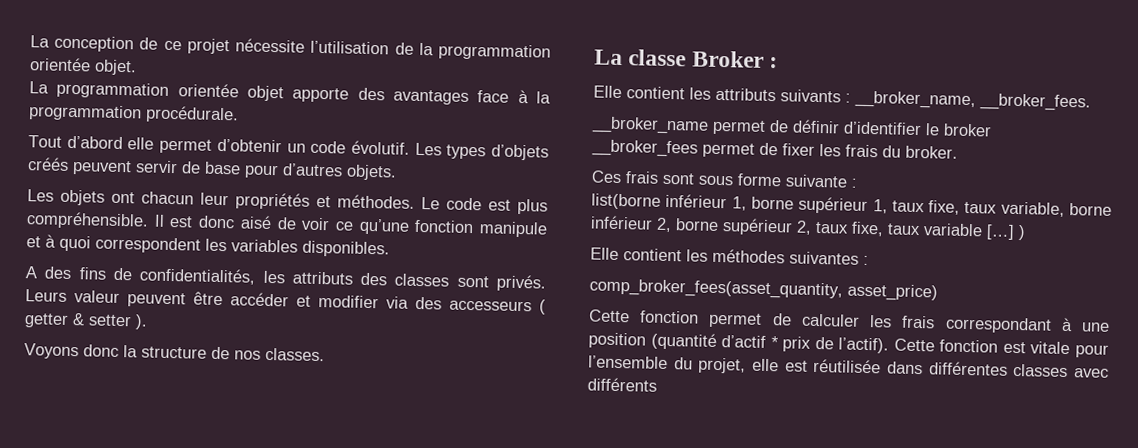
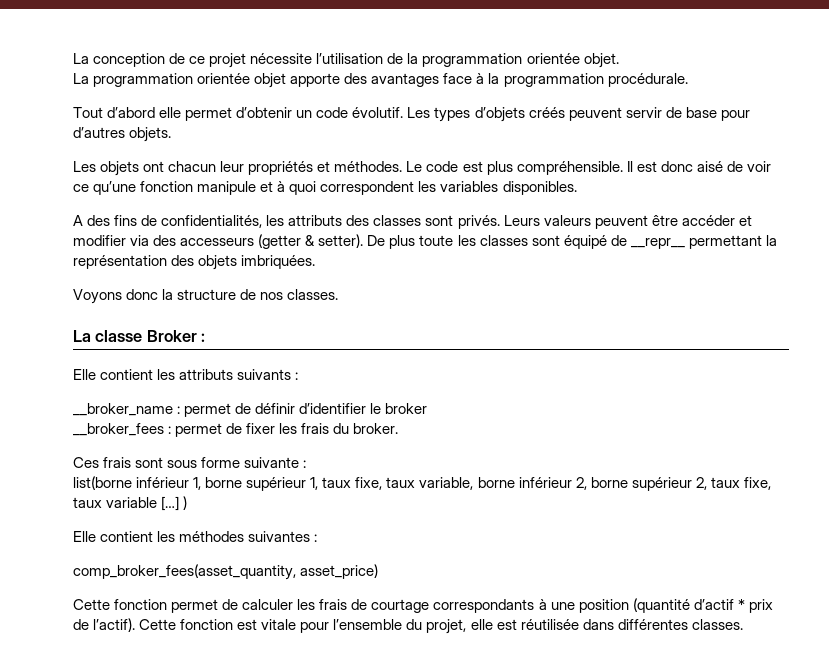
- Leurs valeur peuvent être accéder et modifier via des accesseurs ( getter & setter ).
+ Leurs valeurs peuvent être accéder et modifier via des accesseurs (getter & setter). De plus toute les classes sont équipé de __repr__ permettant la représentation des objets imbriquées.
- Elle contient les attributs suivants : __broker_name, __broker_fees.
+ Elle contient les attributs suivants :
- __broker_name permet de définir d’identifier le broker
+ __broker_name : permet de définir d’identifier le broker
- __broker_fees permet de fixer les frais du broker.
+ __broker_fees : permet de fixer les frais du broker.
- Cette fonction permet de calculer les frais correspondant à une position (quantité d’actif * prix de l’actif).
+ Cette fonction permet de calculer les frais de courtage correspondants à une position (quantité d’actif * prix de l’actif).
- Cette fonction est vitale pour l’ensemble du projet, elle est réutilisée dans différentes classes avec différents
+ Cette fonction est vitale pour l’ensemble du projet, elle est réutilisée dans différentes classes.

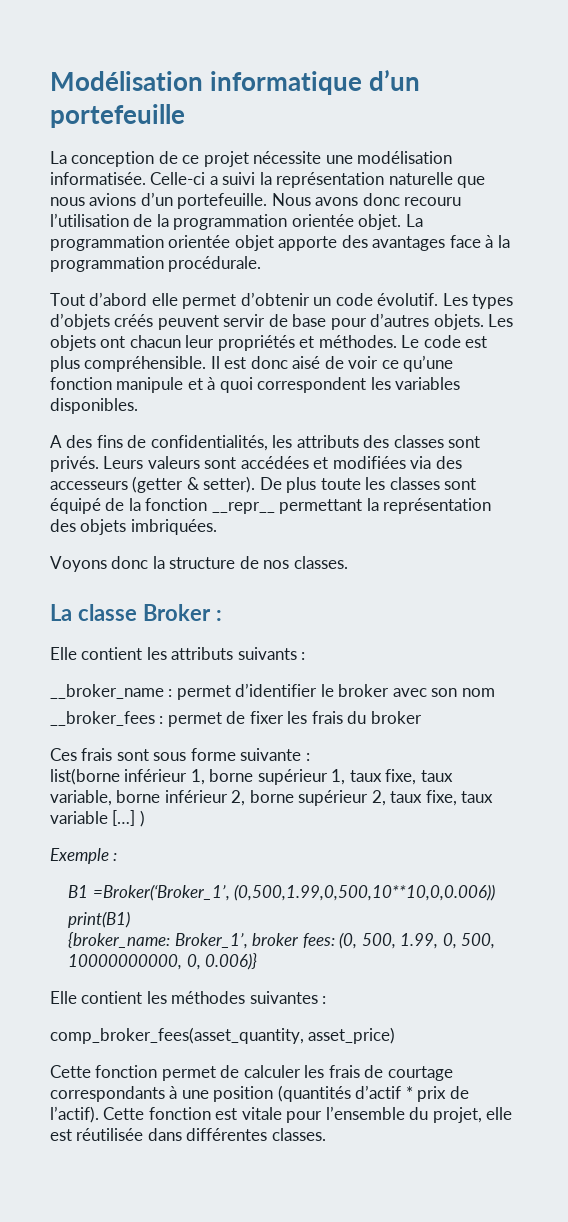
+ Modélisation informatique d’un portefeuille
- La conception de ce projet nécessite l’utilisation de la programmation orientée objet.
- La programmation orientée objet apporte des avantages face à la programmation procédurale.
+ La conception de ce projet nécessite une modélisation informatisée. Celle-ci a suivi la représentation naturelle que nous avions d’un portefeuille. Nous avons donc recouru l’utilisation de la programmation orientée objet. La programmation orientée objet apporte des avantages face à la programmation procédurale.
- Les types d’objets créés peuvent servir de base pour d’autres objets.
- Les objets ont chacun leur propriétés et méthodes.
+ Les types d’objets créés peuvent servir de base pour d’autres objets. Les objets ont chacun leur propriétés et méthodes.
- Leurs valeurs peuvent être accéder et modifier via des accesseurs (getter & setter).
+ Leurs valeurs sont accédées et modifiées via des accesseurs (getter & setter).
- De plus toute les classes sont équipé de __repr__ permettant la représentation des objets imbriquées.
+ De plus toute les classes sont équipé de la fonction __repr__ permettant la représentation des objets imbriquées.
- __broker_name : permet de définir d’identifier le broker
+ __broker_name : permet d’identifier le broker avec son nom
- __broker_fees : permet de fixer les frais du broker.
+ __broker_fees : permet de fixer les frais du broker
+ Exemple :
+ B1 =Broker(‘Broker_1’, (0,500,1.99,0,500,10**10,0,0.006))
+ print(B1)
+ {broker_name: Broker_1’, broker fees: (0, 500, 1.99, 0, 500, 10000000000, 0, 0.006)}
- Cette fonction permet de calculer les frais de courtage correspondants à une position (quantité d’actif * prix de l’actif).
+ Cette fonction permet de calculer les frais de courtage correspondants à une position (quantités d’actif * prix de l’actif).

